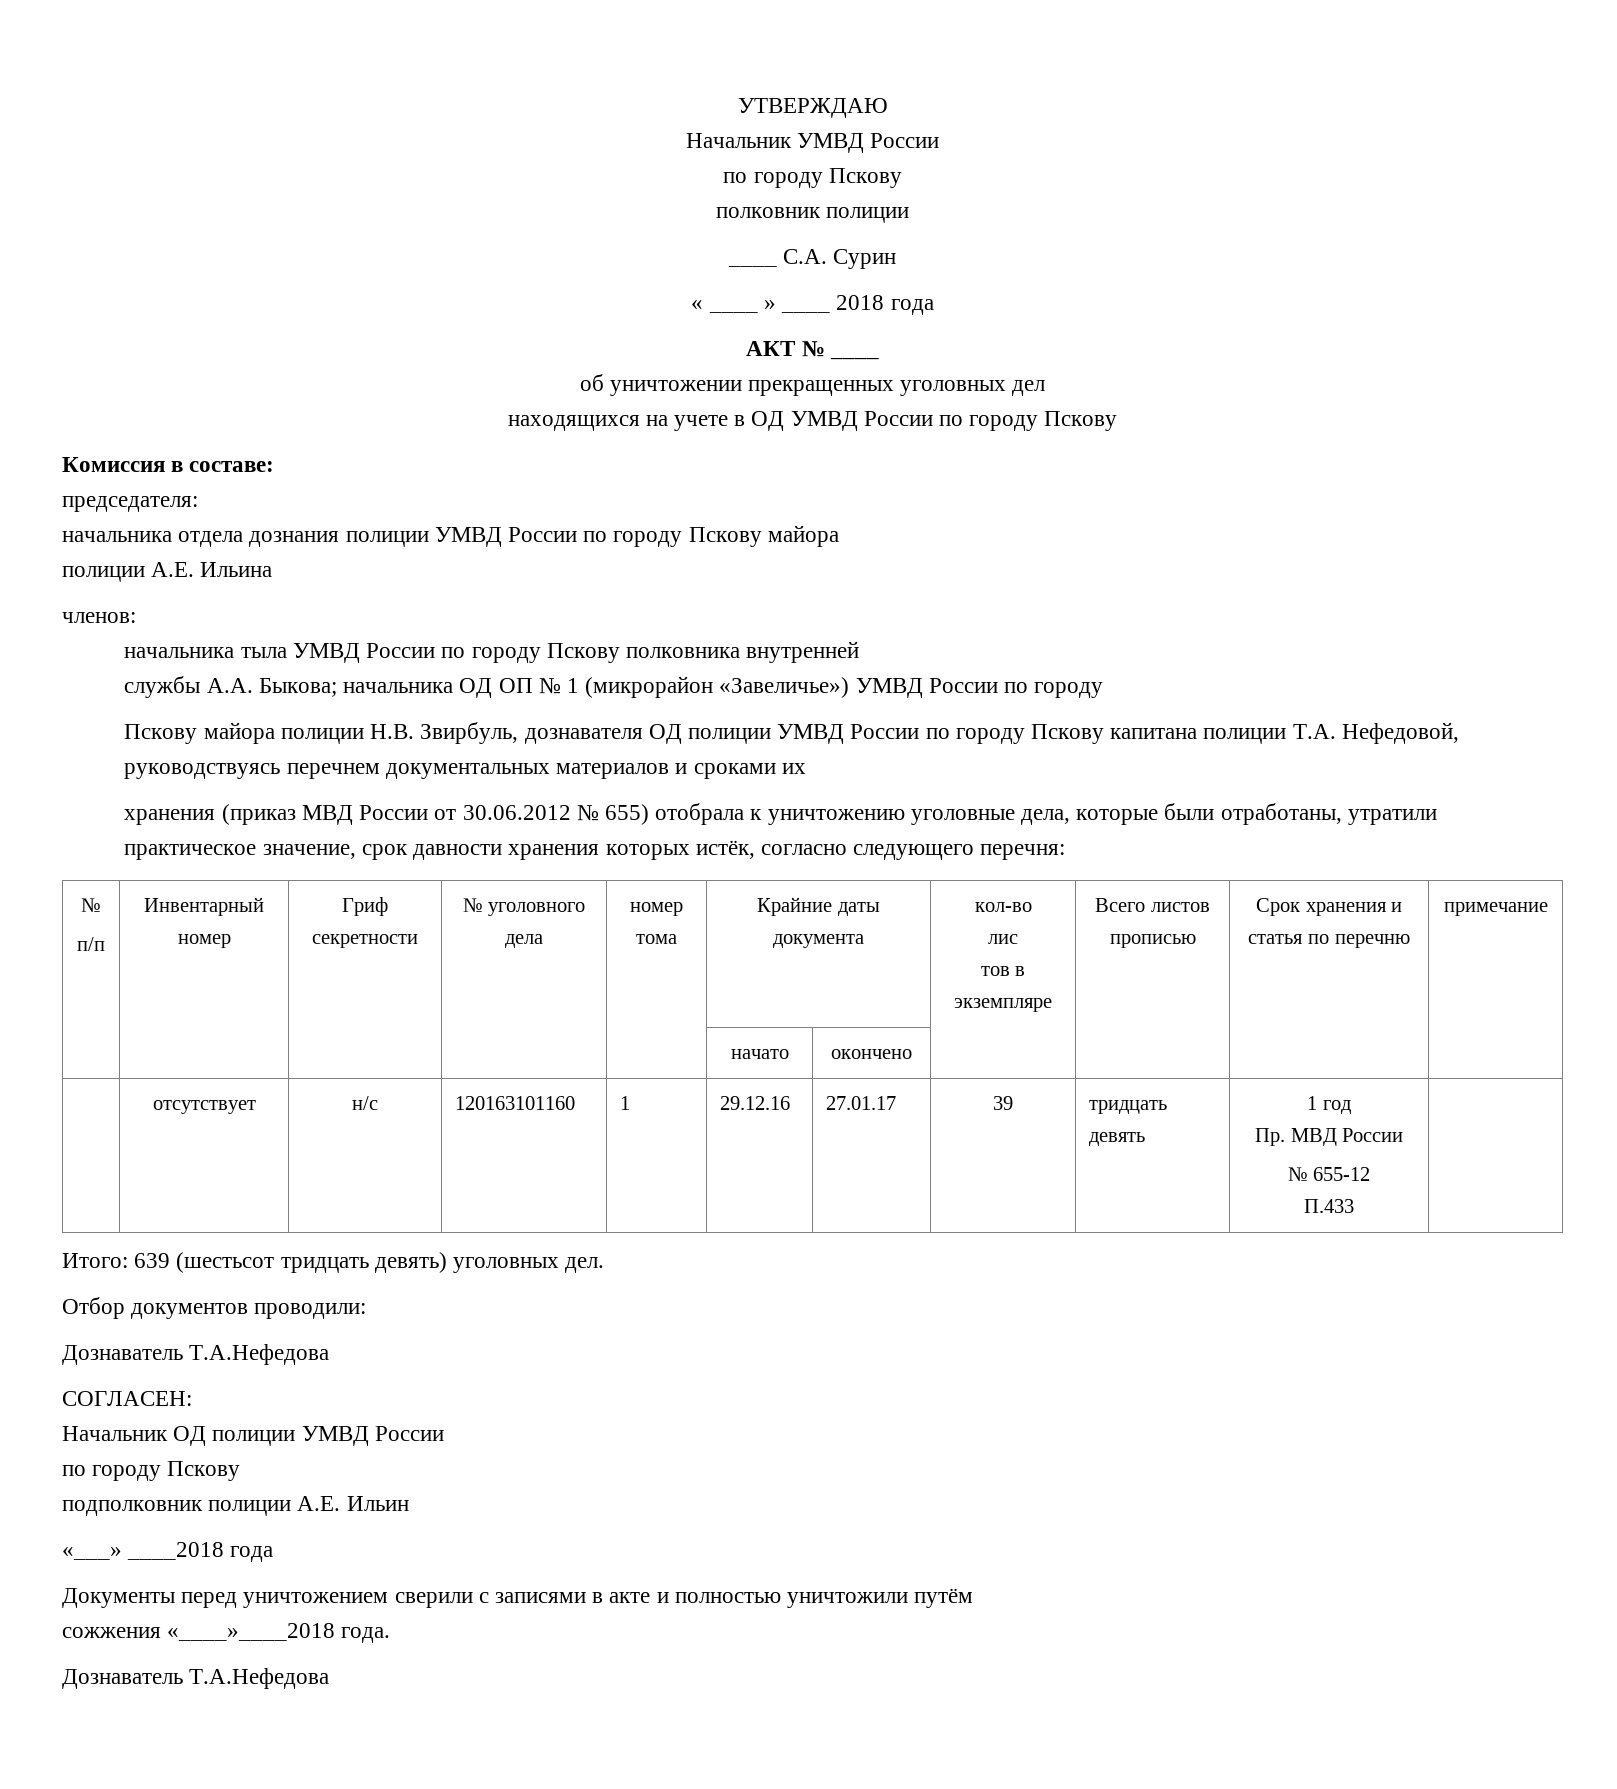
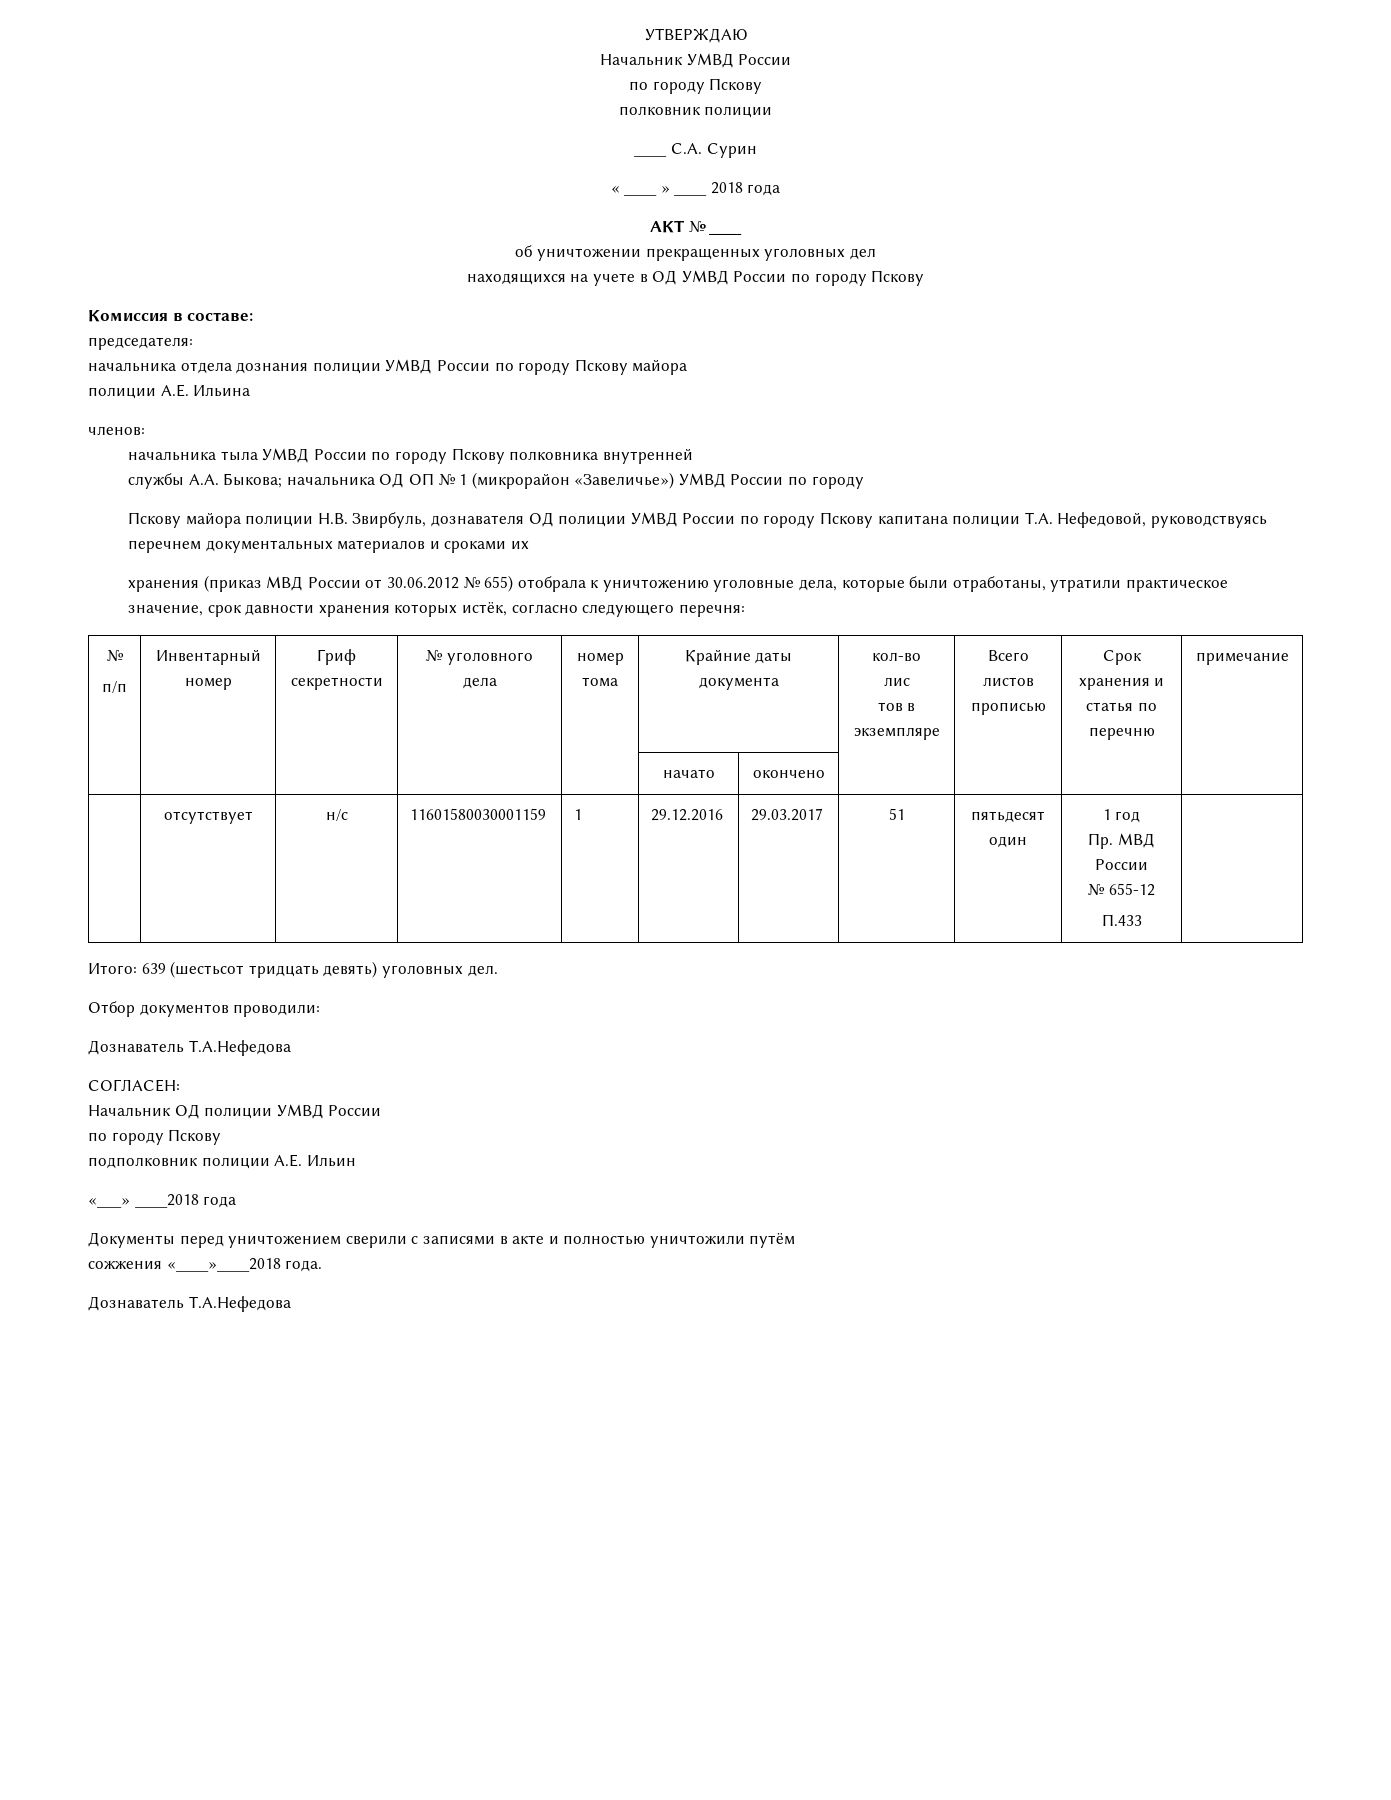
- | отсутствует | н/с | 120163101160 | 1 | 29.12.16 | 27.01.17 | 39 | тридцать девять | 1 год
+ | отсутствует | н/с | 11601580030001159 | 1 | 29.12.2016 | 29.03.2017 | 51 | пятьдесят один | 1 год

